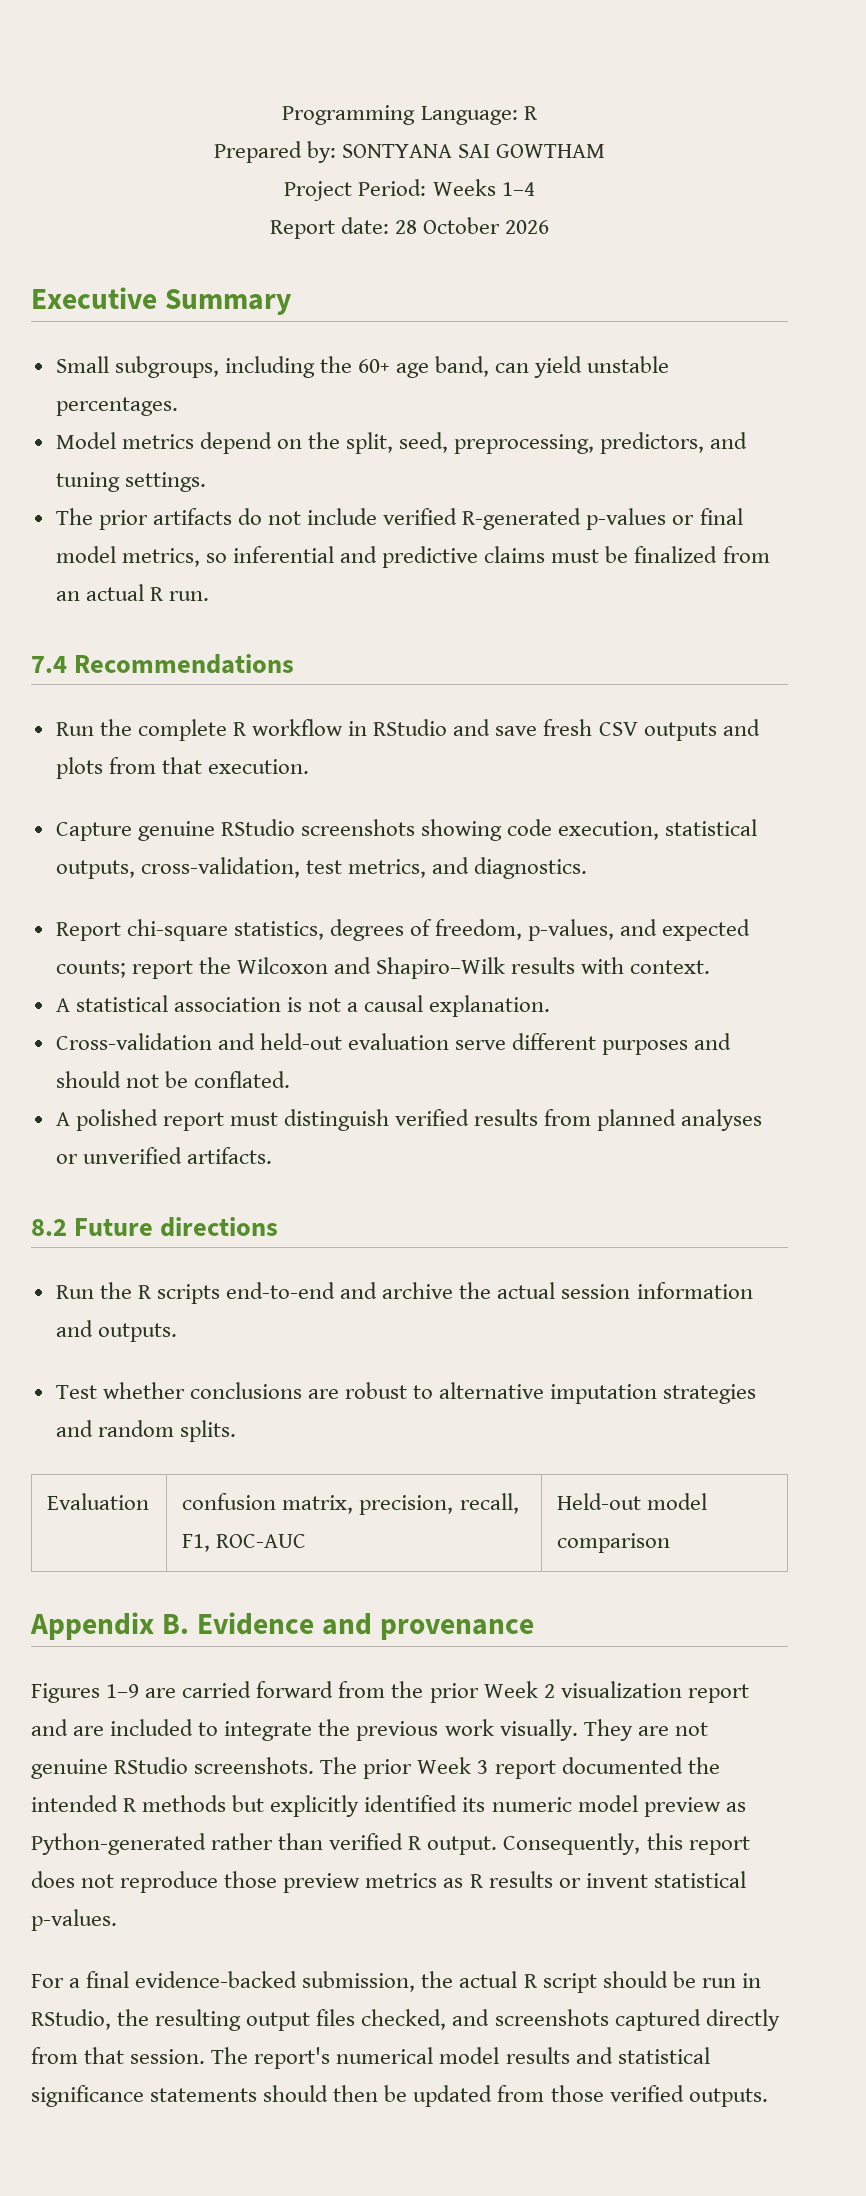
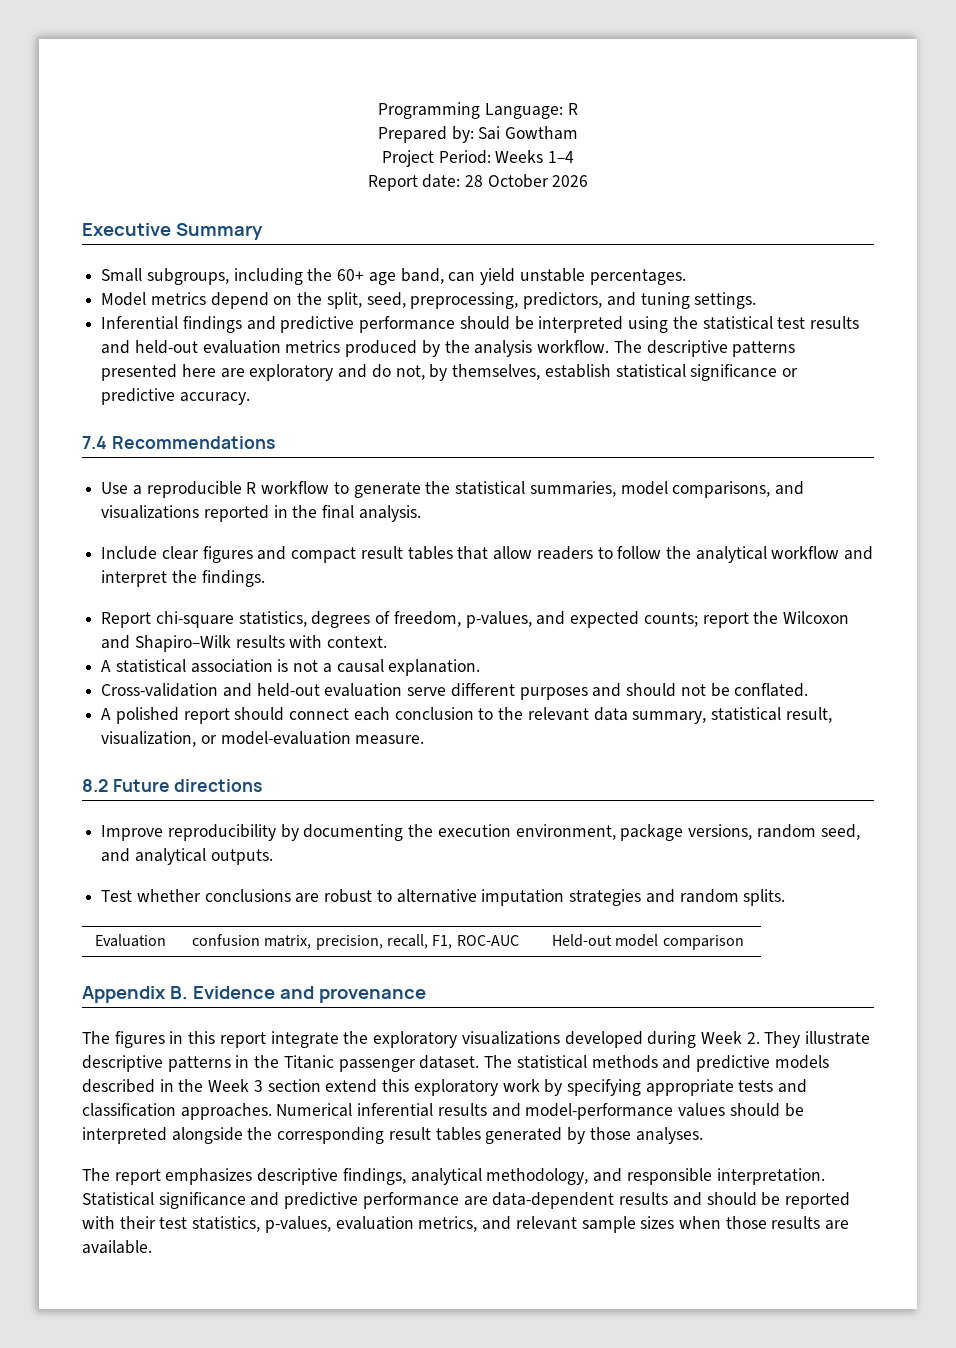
- Prepared by: SONTYANA SAI GOWTHAM
+ Prepared by: Sai Gowtham
- The prior artifacts do not include verified R-generated p-values or final model metrics, so inferential and predictive claims must be finalized from an actual R run.
+ Inferential findings and predictive performance should be interpreted using the statistical test results and held-out evaluation metrics produced by the analysis workflow. The descriptive patterns presented here are exploratory and do not, by themselves, establish statistical significance or predictive accuracy.
  7.4 Recommendations
- Run the complete R workflow in RStudio and save fresh CSV outputs and plots from that execution.
- Capture genuine RStudio screenshots showing code execution, statistical outputs, cross-validation, test metrics, and diagnostics.
+ Use a reproducible R workflow to generate the statistical summaries, model comparisons, and visualizations reported in the final analysis.
+ Include clear figures and compact result tables that allow readers to follow the analytical workflow and interpret the findings.
- A polished report must distinguish verified results from planned analyses or unverified artifacts.
+ A polished report should connect each conclusion to the relevant data summary, statistical result, visualization, or model-evaluation measure.
  8.2 Future directions
- Run the R scripts end-to-end and archive the actual session information and outputs.
+ Improve reproducibility by documenting the execution environment, package versions, random seed, and analytical outputs.
- Figures 1–9 are carried forward from the prior Week 2 visualization report and are included to integrate the previous work visually. They are not genuine RStudio screenshots. The prior Week 3 report documented the intended R methods but explicitly identified its numeric model preview as Python-generated rather than verified R output. Consequently, this report does not reproduce those preview metrics as R results or invent statistical p-values.
- For a final evidence-backed submission, the actual R script should be run in RStudio, the resulting output files checked, and screenshots captured directly from that session. The report's numerical model results and statistical significance statements should then be updated from those verified outputs.
+ The figures in this report integrate the exploratory visualizations developed during Week 2. They illustrate descriptive patterns in the Titanic passenger dataset. The statistical methods and predictive models described in the Week 3 section extend this exploratory work by specifying appropriate tests and classification approaches. Numerical inferential results and model-performance values should be interpreted alongside the corresponding result tables generated by those analyses.
+ The report emphasizes descriptive findings, analytical methodology, and responsible interpretation. Statistical significance and predictive performance are data-dependent results and should be reported with their test statistics, p-values, evaluation metrics, and relevant sample sizes when those results are available.

